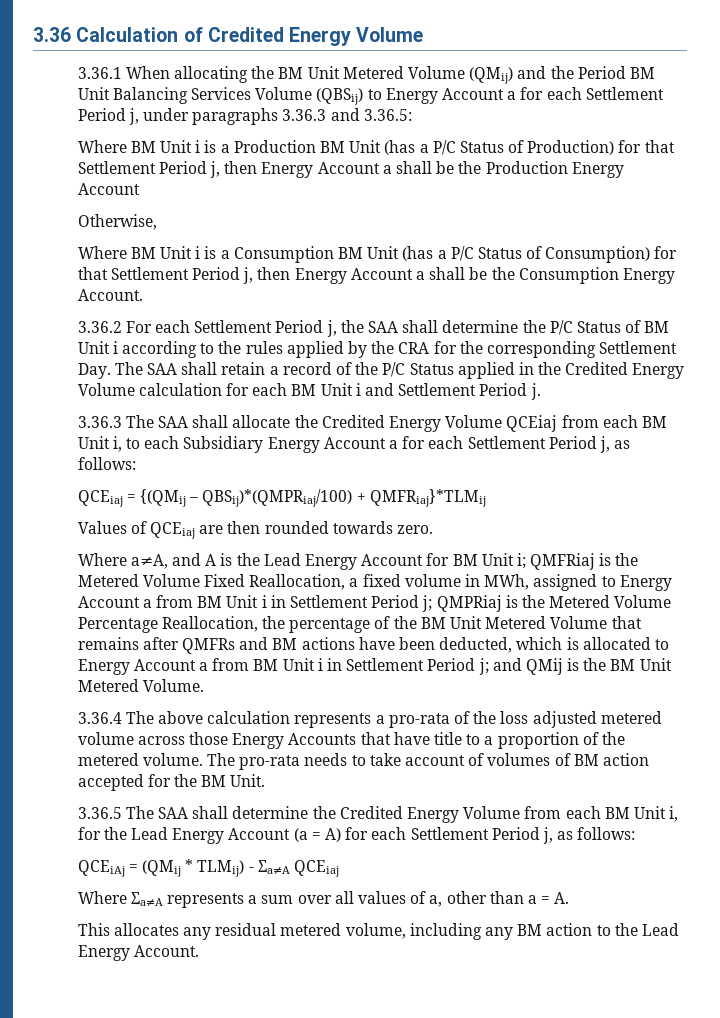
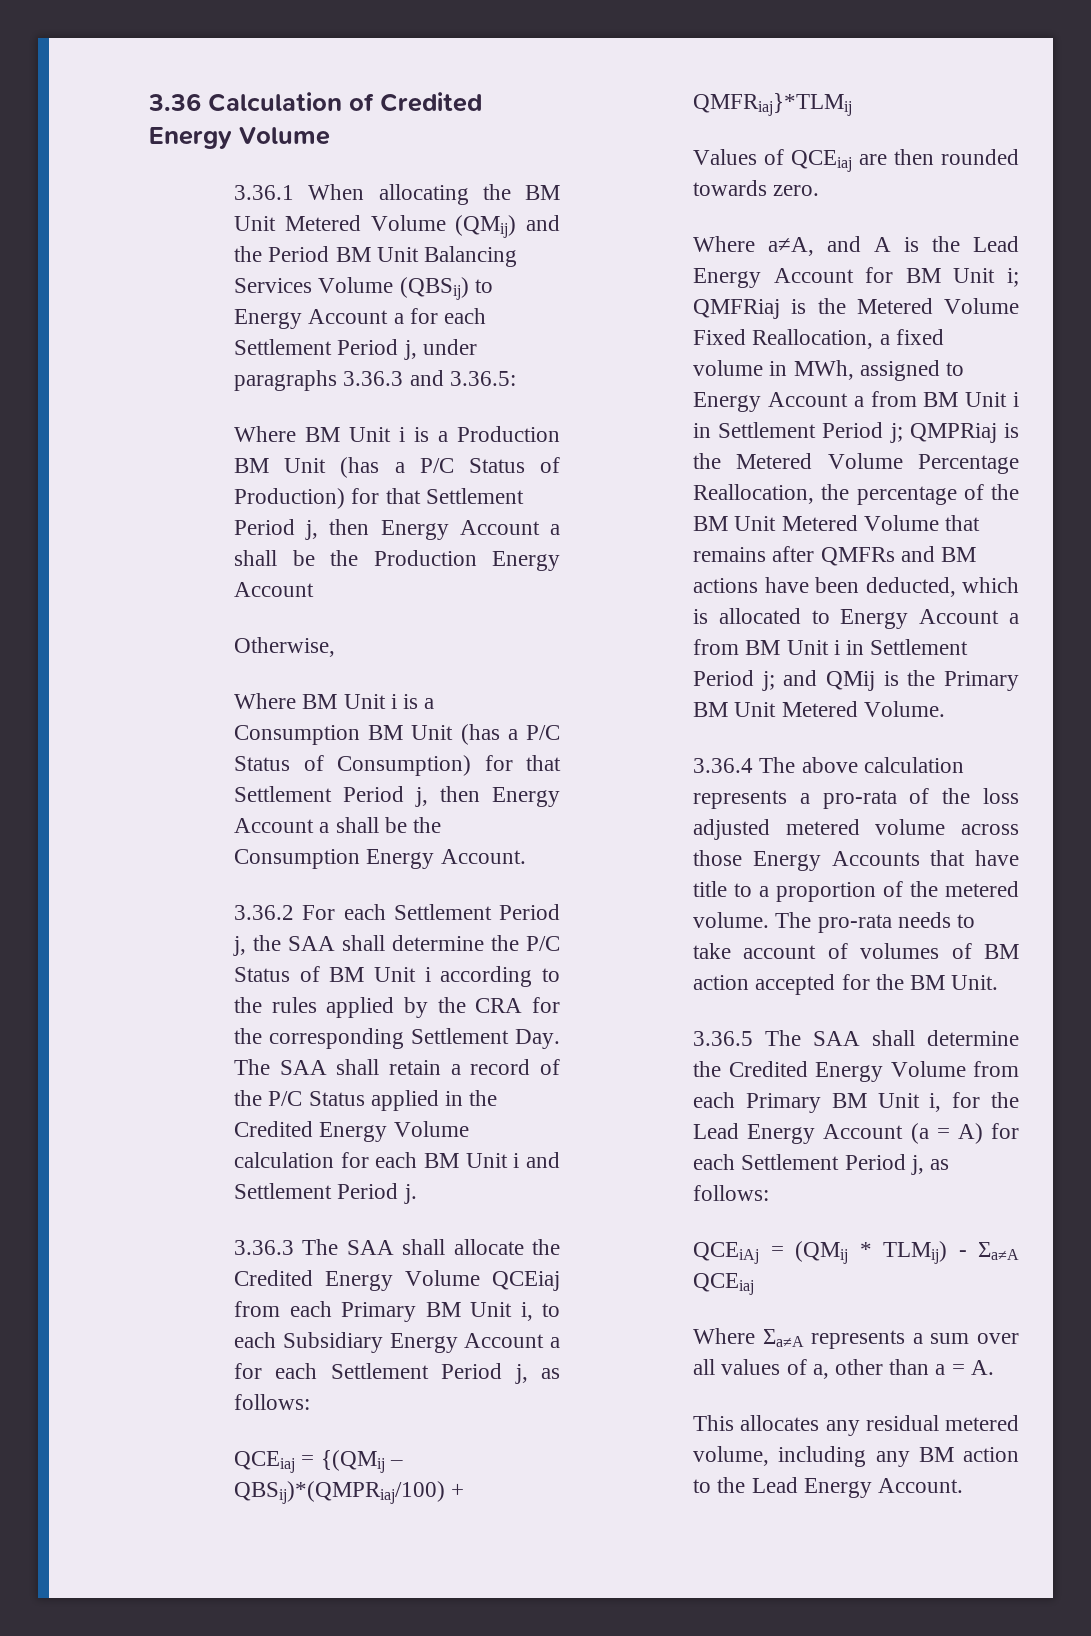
- 3.36.3 The SAA shall allocate the Credited Energy Volume QCEiaj from each BM Unit i, to each Subsidiary Energy Account a for each Settlement Period j, as follows:
+ 3.36.3 The SAA shall allocate the Credited Energy Volume QCEiaj from each Primary BM Unit i, to each Subsidiary Energy Account a for each Settlement Period j, as follows:
- and QMij is the BM Unit Metered Volume.
+ and QMij is the Primary BM Unit Metered Volume.
- 3.36.5 The SAA shall determine the Credited Energy Volume from each BM Unit i, for the Lead Energy Account (a = A) for each Settlement Period j, as follows:
+ 3.36.5 The SAA shall determine the Credited Energy Volume from each Primary BM Unit i, for the Lead Energy Account (a = A) for each Settlement Period j, as follows:

